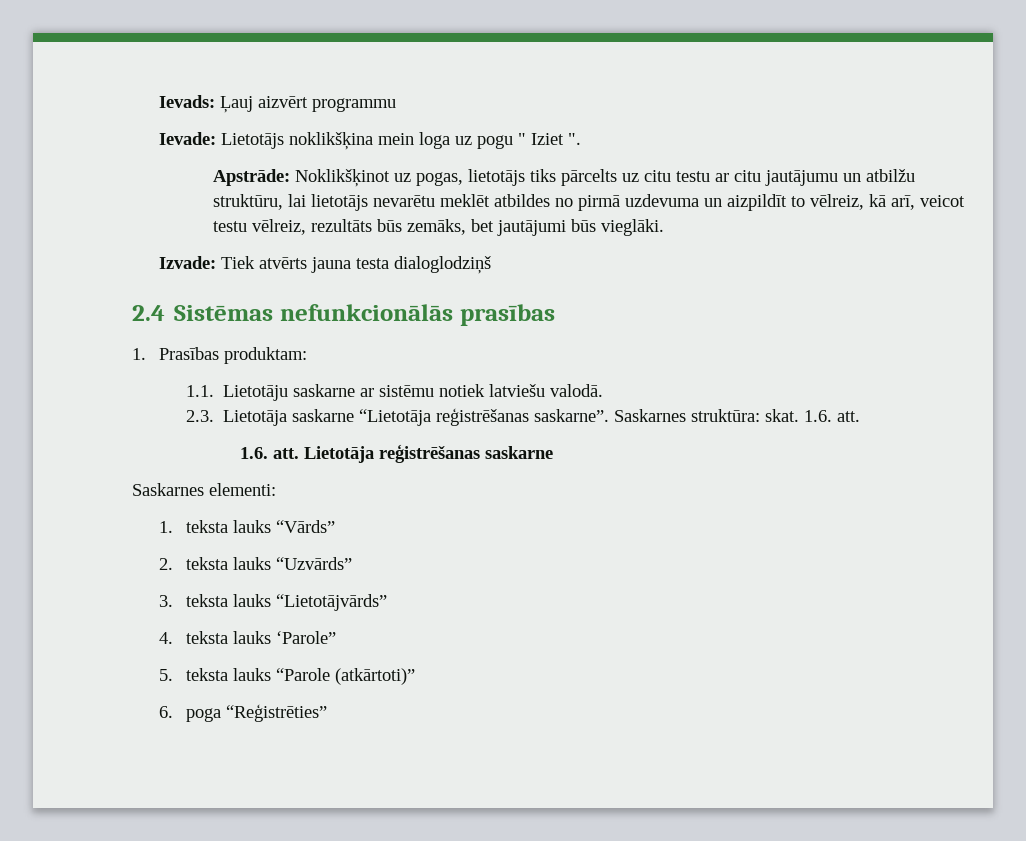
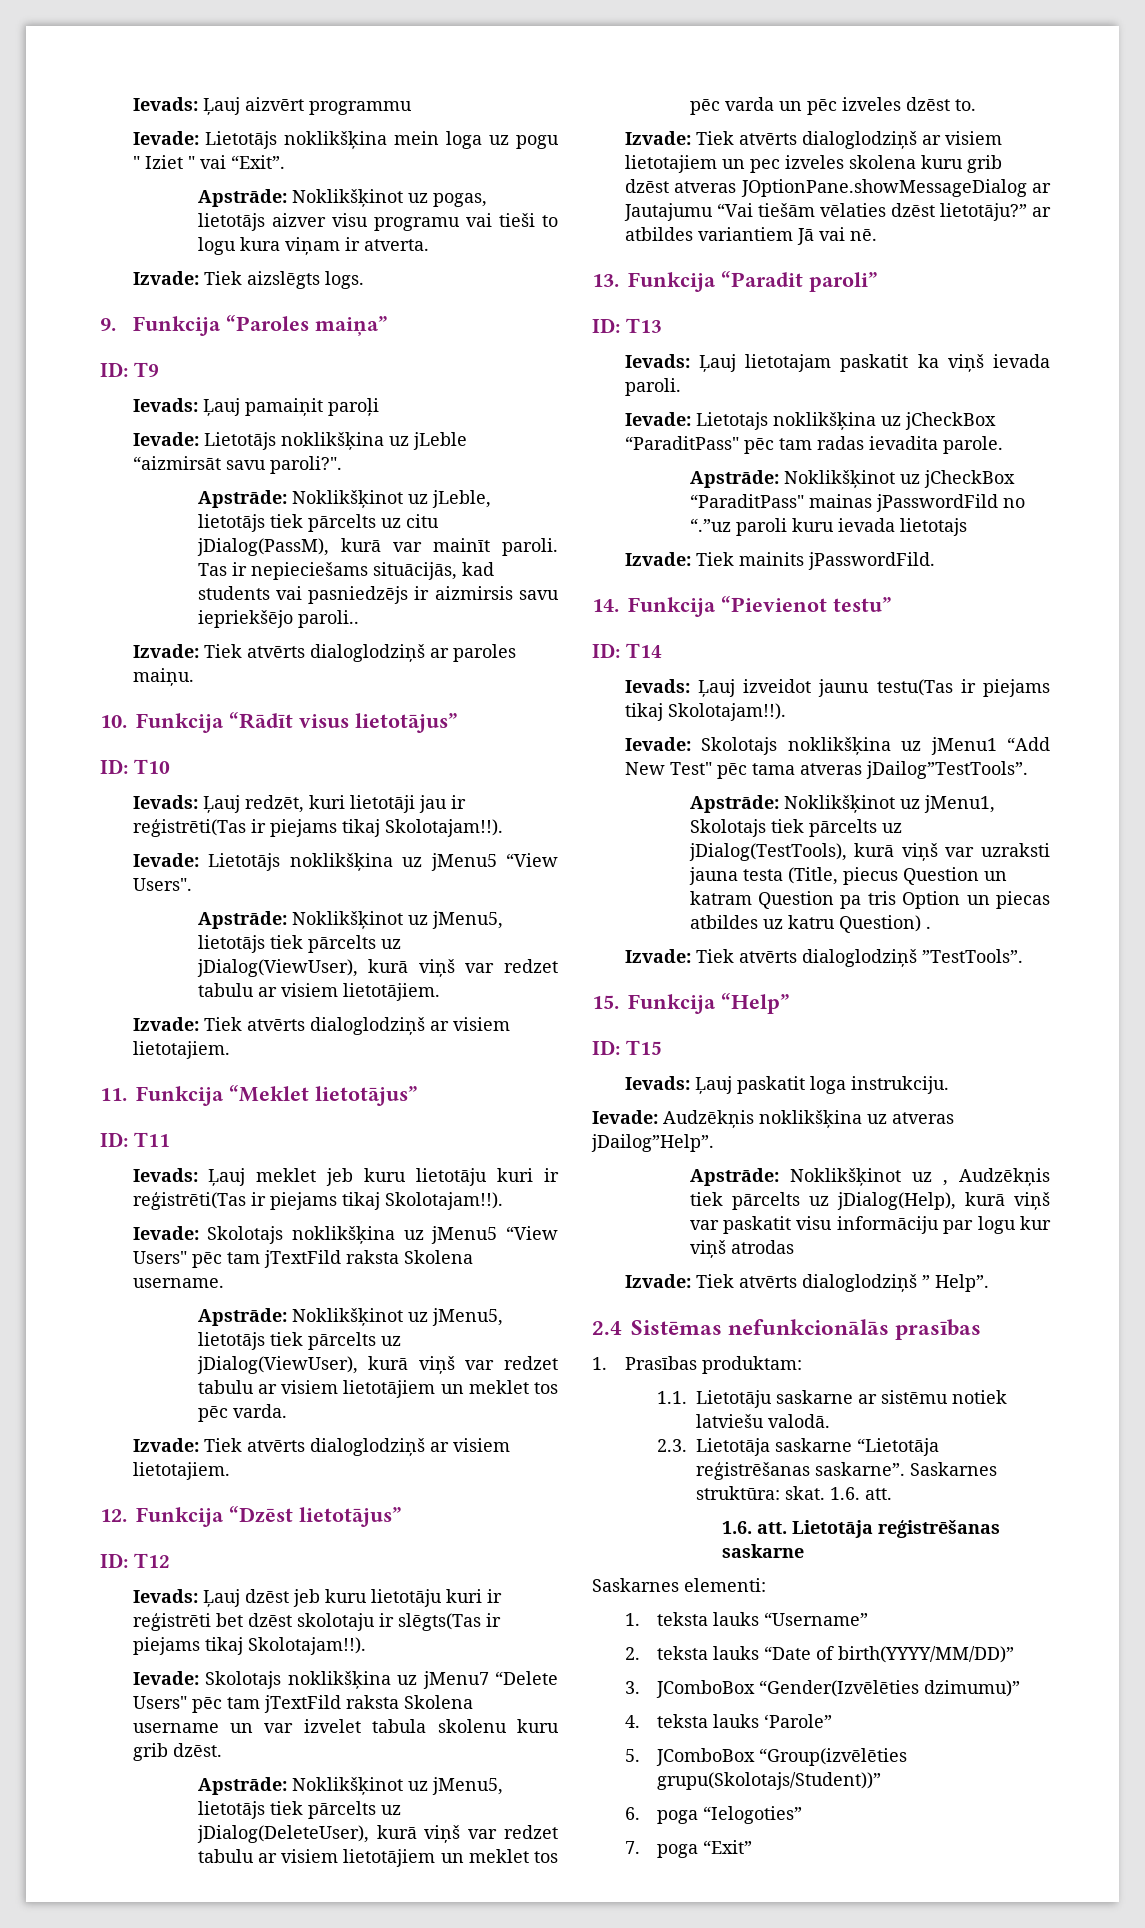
- Ievade: Lietotājs noklikšķina mein loga uz pogu " Iziet ".
+ Ievade: Lietotājs noklikšķina mein loga uz pogu " Iziet " vai “Exit”.
- Apstrāde: Noklikšķinot uz pogas, lietotājs tiks pārcelts uz citu testu ar citu jautājumu un atbilžu struktūru, lai lietotājs nevarētu meklēt atbildes no pirmā uzdevuma un aizpildīt to vēlreiz, kā arī, veicot testu vēlreiz, rezultāts būs zemāks, bet jautājumi būs vieglāki.
- Izvade: Tiek atvērts jauna testa dialoglodziņš
+ Apstrāde: Noklikšķinot uz pogas, lietotājs aizver visu programu vai tieši to logu kura viņam ir atverta.
+ Izvade: Tiek aizslēgts logs.
+ 9. Funkcija “Paroles maiņa”
+ ID: T9
+ Ievads: Ļauj pamaiņit paroļi
+ Ievade: Lietotājs noklikšķina uz jLeble “aizmirsāt savu paroli?".
+ Apstrāde: Noklikšķinot uz jLeble, lietotājs tiek pārcelts uz citu jDialog(PassM), kurā var mainīt paroli. Tas ir nepieciešams situācijās, kad students vai pasniedzējs ir aizmirsis savu iepriekšējo paroli..
+ Izvade: Tiek atvērts dialoglodziņš ar paroles maiņu.
+ 10. Funkcija “Rādīt visus lietotājus”
+ ID: T10
+ Ievads: Ļauj redzēt, kuri lietotāji jau ir reģistrēti(Tas ir piejams tikaj Skolotajam!!).
+ Ievade: Lietotājs noklikšķina uz jMenu5 “View Users".
+ Apstrāde: Noklikšķinot uz jMenu5, lietotājs tiek pārcelts uz jDialog(ViewUser), kurā viņš var redzet tabulu ar visiem lietotājiem.
+ Izvade: Tiek atvērts dialoglodziņš ar visiem lietotajiem.
+ 11. Funkcija “Meklet lietotājus”
+ ID: T11
+ Ievads: Ļauj meklet jeb kuru lietotāju kuri ir reģistrēti(Tas ir piejams tikaj Skolotajam!!).
+ Ievade: Skolotajs noklikšķina uz jMenu5 “View Users" pēc tam jTextFild raksta Skolena username.
+ Apstrāde: Noklikšķinot uz jMenu5, lietotājs tiek pārcelts uz jDialog(ViewUser), kurā viņš var redzet tabulu ar visiem lietotājiem un meklet tos pēc varda.
+ Izvade: Tiek atvērts dialoglodziņš ar visiem lietotajiem.
+ 12. Funkcija “Dzēst lietotājus”
+ ID: T12
+ Ievads: Ļauj dzēst jeb kuru lietotāju kuri ir reģistrēti bet dzēst skolotaju ir slēgts(Tas ir piejams tikaj Skolotajam!!).
+ Ievade: Skolotajs noklikšķina uz jMenu7 “Delete Users" pēc tam jTextFild raksta Skolena username un var izvelet tabula skolenu kuru grib dzēst.
+ Apstrāde: Noklikšķinot uz jMenu5, lietotājs tiek pārcelts uz jDialog(DeleteUser), kurā viņš var redzet tabulu ar visiem lietotājiem un meklet tos pēc varda un pēc izveles dzēst to.
+ Izvade: Tiek atvērts dialoglodziņš ar visiem lietotajiem un pec izveles skolena kuru grib dzēst atveras JOptionPane.showMessageDialog ar Jautajumu “Vai tiešām vēlaties dzēst lietotāju?” ar atbildes variantiem Jā vai nē.
+ 13. Funkcija “Paradit paroli”
+ ID: T13
+ Ievads: Ļauj lietotajam paskatit ka viņš ievada paroli.
+ Ievade: Lietotajs noklikšķina uz jCheckBox “ParaditPass" pēc tam radas ievadita parole.
+ Apstrāde: Noklikšķinot uz jCheckBox “ParaditPass" mainas jPasswordFild no “.”uz paroli kuru ievada lietotajs
+ Izvade: Tiek mainits jPasswordFild.
+ 14. Funkcija “Pievienot testu”
+ ID: T14
+ Ievads: Ļauj izveidot jaunu testu(Tas ir piejams tikaj Skolotajam!!).
+ Ievade: Skolotajs noklikšķina uz jMenu1 “Add New Test" pēc tama atveras jDailog”TestTools”.
+ Apstrāde: Noklikšķinot uz jMenu1, Skolotajs tiek pārcelts uz jDialog(TestTools), kurā viņš var uzraksti jauna testa (Title, piecus Question un katram Question pa tris Option un piecas atbildes uz katru Question) .
+ Izvade: Tiek atvērts dialoglodziņš ”TestTools”.
+ 15. Funkcija “Help”
+ ID: T15
+ Ievads: Ļauj paskatit loga instrukciju.
+ Ievade: Audzēkņis noklikšķina uz atveras jDailog”Help”.
+ Apstrāde: Noklikšķinot uz , Audzēkņis tiek pārcelts uz jDialog(Help), kurā viņš var paskatit visu informāciju par logu kur viņš atrodas
+ Izvade: Tiek atvērts dialoglodziņš ” Help”.
- 1. teksta lauks “Vārds”
+ 1. teksta lauks “Username”
- 2. teksta lauks “Uzvārds”
- 3. teksta lauks “Lietotājvārds”
+ 2. teksta lauks “Date of birth(YYYY/MM/DD)”
+ 3. JComboBox “Gender(Izvēlēties dzimumu)”
- 5. teksta lauks “Parole (atkārtoti)”
- 6. poga “Reģistrēties”
+ 5. JComboBox “Group(izvēlēties grupu(Skolotajs/Student))”
+ 6. poga “Ielogoties”
+ 7. poga “Exit”

